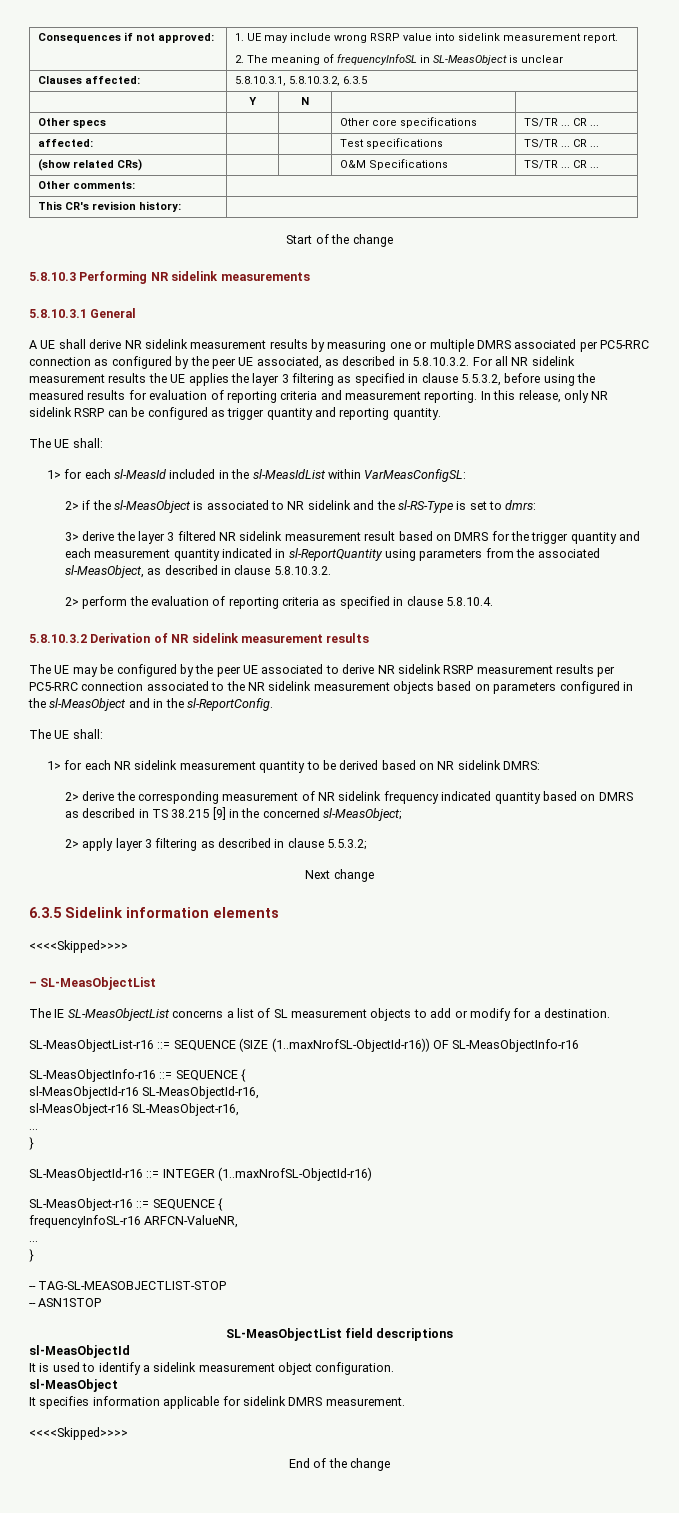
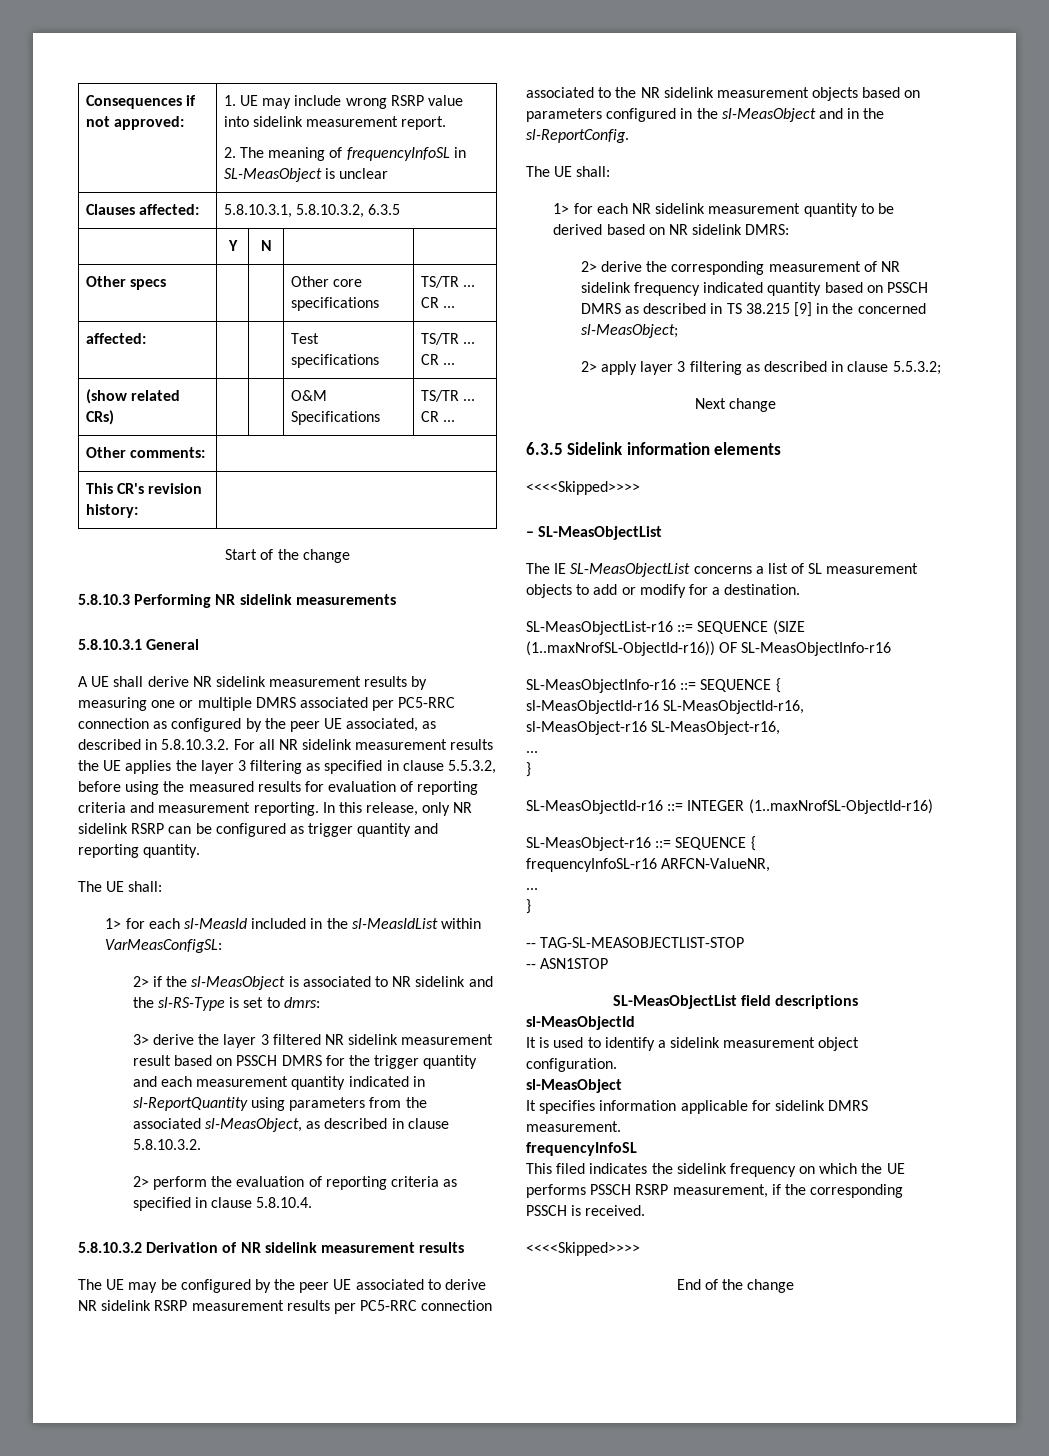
- 3> derive the layer 3 filtered NR sidelink measurement result based on DMRS for the trigger quantity and each measurement quantity indicated in sl-ReportQuantity using parameters from the associated sl-MeasObject, as described in clause 5.8.10.3.2.
+ 3> derive the layer 3 filtered NR sidelink measurement result based on PSSCH DMRS for the trigger quantity and each measurement quantity indicated in sl-ReportQuantity using parameters from the associated sl-MeasObject, as described in clause 5.8.10.3.2.
- 2> derive the corresponding measurement of NR sidelink frequency indicated quantity based on DMRS as described in TS 38.215 [9] in the concerned sl-MeasObject;
+ 2> derive the corresponding measurement of NR sidelink frequency indicated quantity based on PSSCH DMRS as described in TS 38.215 [9] in the concerned sl-MeasObject;
  It specifies information applicable for sidelink DMRS measurement.
+ frequencyInfoSL
+ This filed indicates the sidelink frequency on which the UE performs PSSCH RSRP measurement, if the corresponding PSSCH is received.

